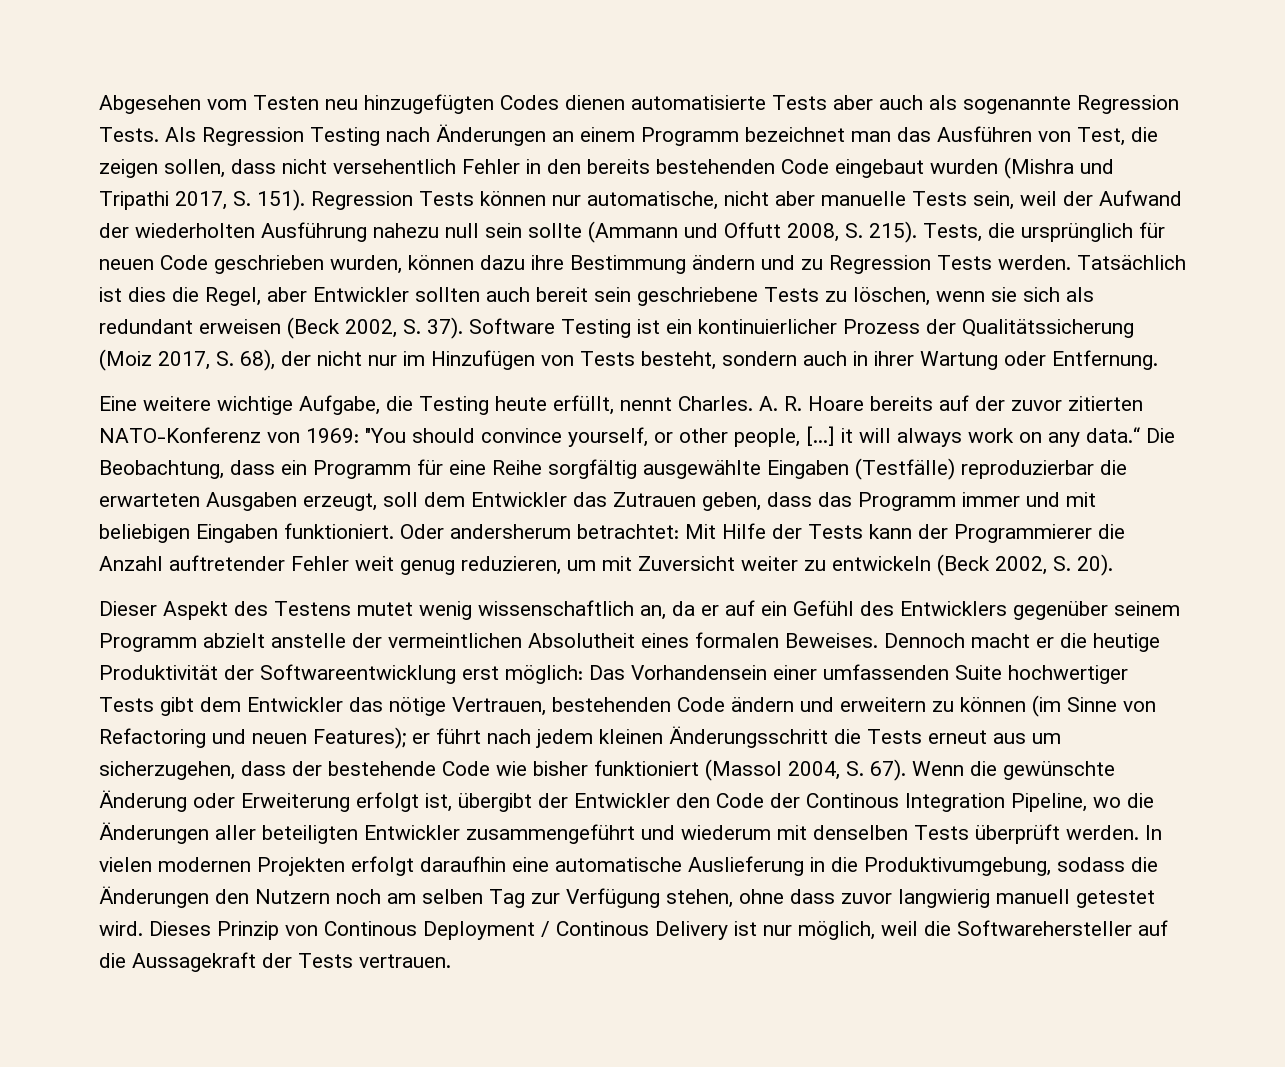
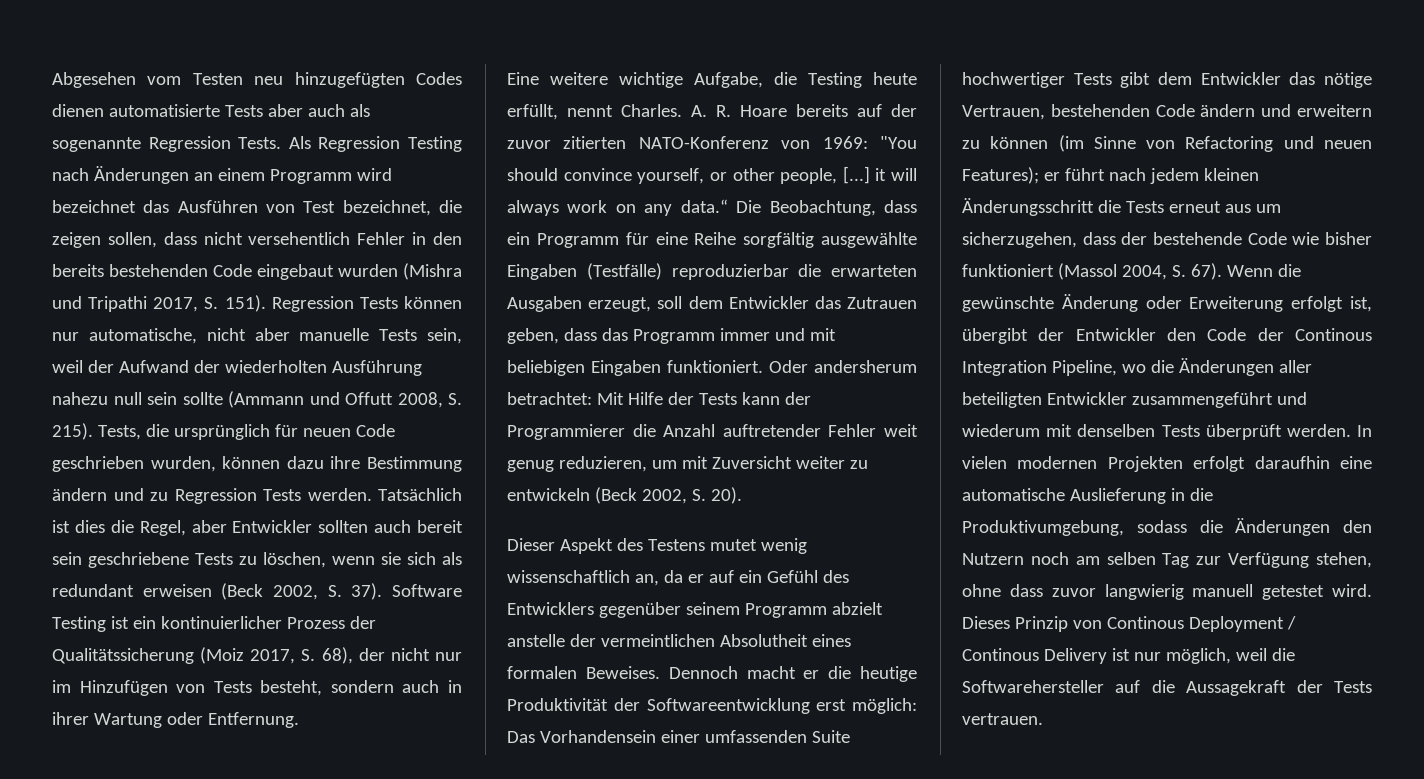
- Als Regression Testing nach Änderungen an einem Programm bezeichnet man das Ausführen von Test, die zeigen sollen, dass nicht versehentlich Fehler in den bereits bestehenden Code eingebaut wurden (Mishra und Tripathi 2017, S. 151).
+ Als Regression Testing nach Änderungen an einem Programm wird bezeichnet das Ausführen von Test bezeichnet, die zeigen sollen, dass nicht versehentlich Fehler in den bereits bestehenden Code eingebaut wurden (Mishra und Tripathi 2017, S. 151).

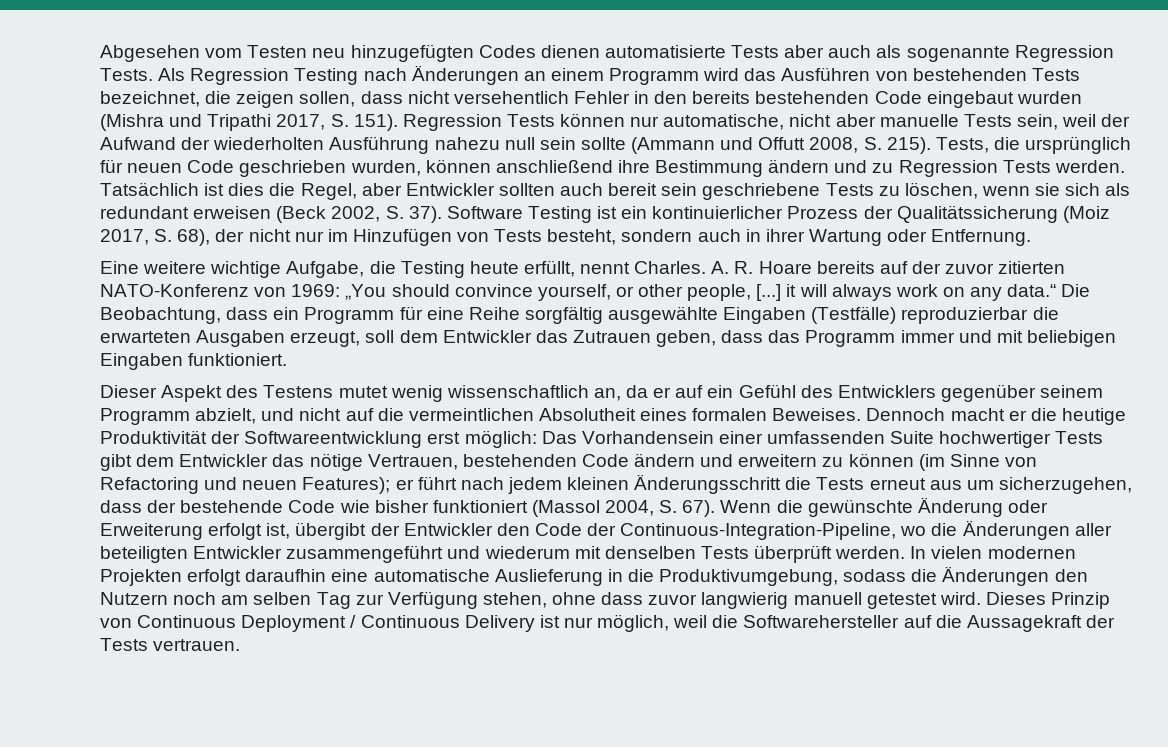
- Als Regression Testing nach Änderungen an einem Programm wird bezeichnet das Ausführen von Test bezeichnet, die zeigen sollen, dass nicht versehentlich Fehler in den bereits bestehenden Code eingebaut wurden (Mishra und Tripathi 2017, S. 151).
+ Als Regression Testing nach Änderungen an einem Programm wird das Ausführen von bestehenden Tests bezeichnet, die zeigen sollen, dass nicht versehentlich Fehler in den bereits bestehenden Code eingebaut wurden (Mishra und Tripathi 2017, S. 151).
- Tests, die ursprünglich für neuen Code geschrieben wurden, können dazu ihre Bestimmung ändern und zu Regression Tests werden.
+ Tests, die ursprünglich für neuen Code geschrieben wurden, können anschließend ihre Bestimmung ändern und zu Regression Tests werden.
- A. R. Hoare bereits auf der zuvor zitierten NATO-Konferenz von 1969: "You should convince yourself, or other people, [...] it will always work on any data.“ Die Beobachtung, dass ein Programm für eine Reihe sorgfältig ausgewählte Eingaben (Testfälle) reproduzierbar die erwarteten Ausgaben erzeugt, soll dem Entwickler das Zutrauen geben, dass das Programm immer und mit beliebigen Eingaben funktioniert. Oder andersherum betrachtet: Mit Hilfe der Tests kann der Programmierer die Anzahl auftretender Fehler weit genug reduzieren, um mit Zuversicht weiter zu entwickeln (Beck 2002, S. 20).
+ A. R. Hoare bereits auf der zuvor zitierten NATO-Konferenz von 1969: „You should convince yourself, or other people, [...] it will always work on any data.“ Die Beobachtung, dass ein Programm für eine Reihe sorgfältig ausgewählte Eingaben (Testfälle) reproduzierbar die erwarteten Ausgaben erzeugt, soll dem Entwickler das Zutrauen geben, dass das Programm immer und mit beliebigen Eingaben funktioniert.
- Dieser Aspekt des Testens mutet wenig wissenschaftlich an, da er auf ein Gefühl des Entwicklers gegenüber seinem Programm abzielt anstelle der vermeintlichen Absolutheit eines formalen Beweises.
+ Dieser Aspekt des Testens mutet wenig wissenschaftlich an, da er auf ein Gefühl des Entwicklers gegenüber seinem Programm abzielt, und nicht auf die vermeintlichen Absolutheit eines formalen Beweises.
- Wenn die gewünschte Änderung oder Erweiterung erfolgt ist, übergibt der Entwickler den Code der Continous Integration Pipeline, wo die Änderungen aller beteiligten Entwickler zusammengeführt und wiederum mit denselben Tests überprüft werden.
+ Wenn die gewünschte Änderung oder Erweiterung erfolgt ist, übergibt der Entwickler den Code der Continuous-Integration-Pipeline, wo die Änderungen aller beteiligten Entwickler zusammengeführt und wiederum mit denselben Tests überprüft werden.
- Dieses Prinzip von Continous Deployment / Continous Delivery ist nur möglich, weil die Softwarehersteller auf die Aussagekraft der Tests vertrauen.
+ Dieses Prinzip von Continuous Deployment / Continuous Delivery ist nur möglich, weil die Softwarehersteller auf die Aussagekraft der Tests vertrauen.

